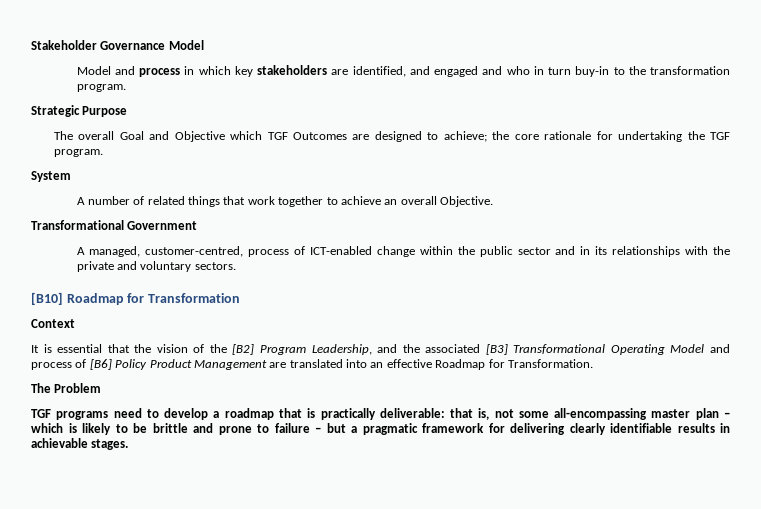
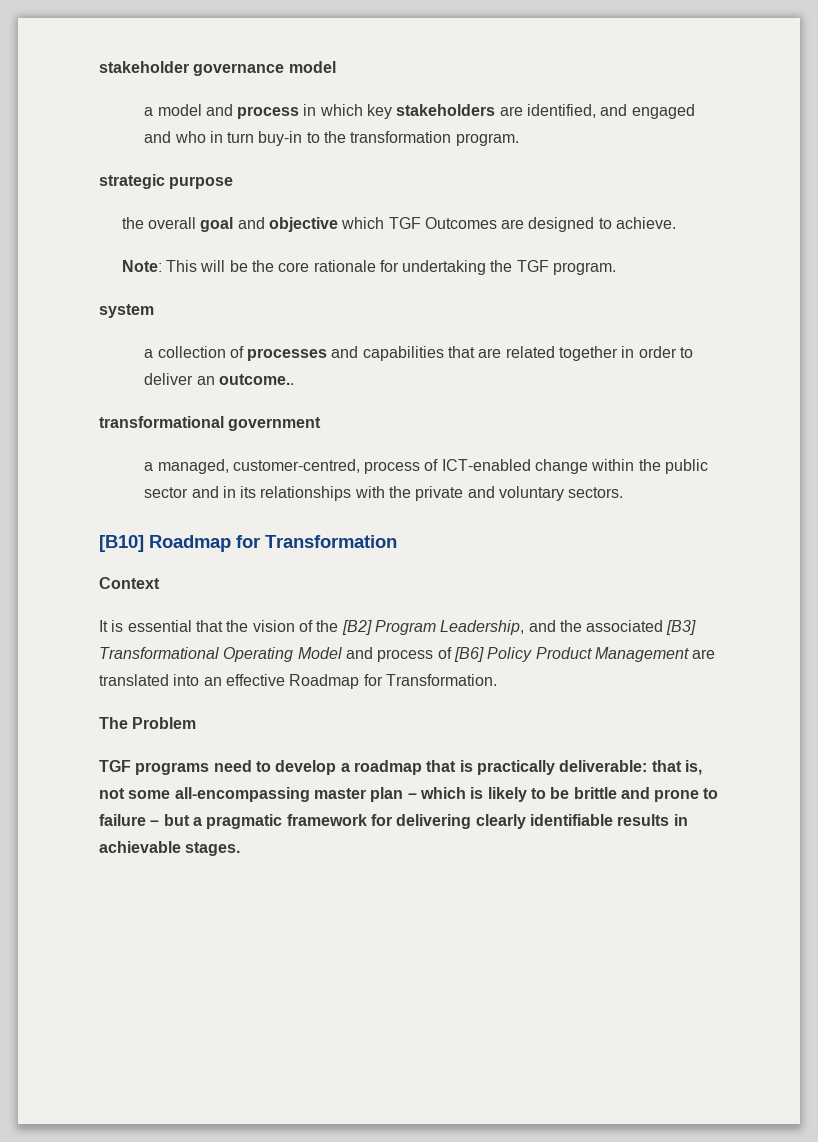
- Stakeholder Governance Model
- Model and process in which key stakeholders are identified, and engaged and who in turn buy-in to the transformation program.
+ stakeholder governance model
+ a model and process in which key stakeholders are identified, and engaged and who in turn buy-in to the transformation program.
- Strategic Purpose
- The overall Goal and Objective which TGF Outcomes are designed to achieve; the core rationale for undertaking the TGF program.
+ strategic purpose
+ the overall goal and objective which TGF Outcomes are designed to achieve.
+ Note: This will be the core rationale for undertaking the TGF program.
- System
- A number of related things that work together to achieve an overall Objective.
- Transformational Government
- A managed, customer-centred, process of ICT-enabled change within the public sector and in its relationships with the private and voluntary sectors.
+ system
+ a collection of processes and capabilities that are related together in order to deliver an outcome..
+ transformational government
+ a managed, customer-centred, process of ICT-enabled change within the public sector and in its relationships with the private and voluntary sectors.

